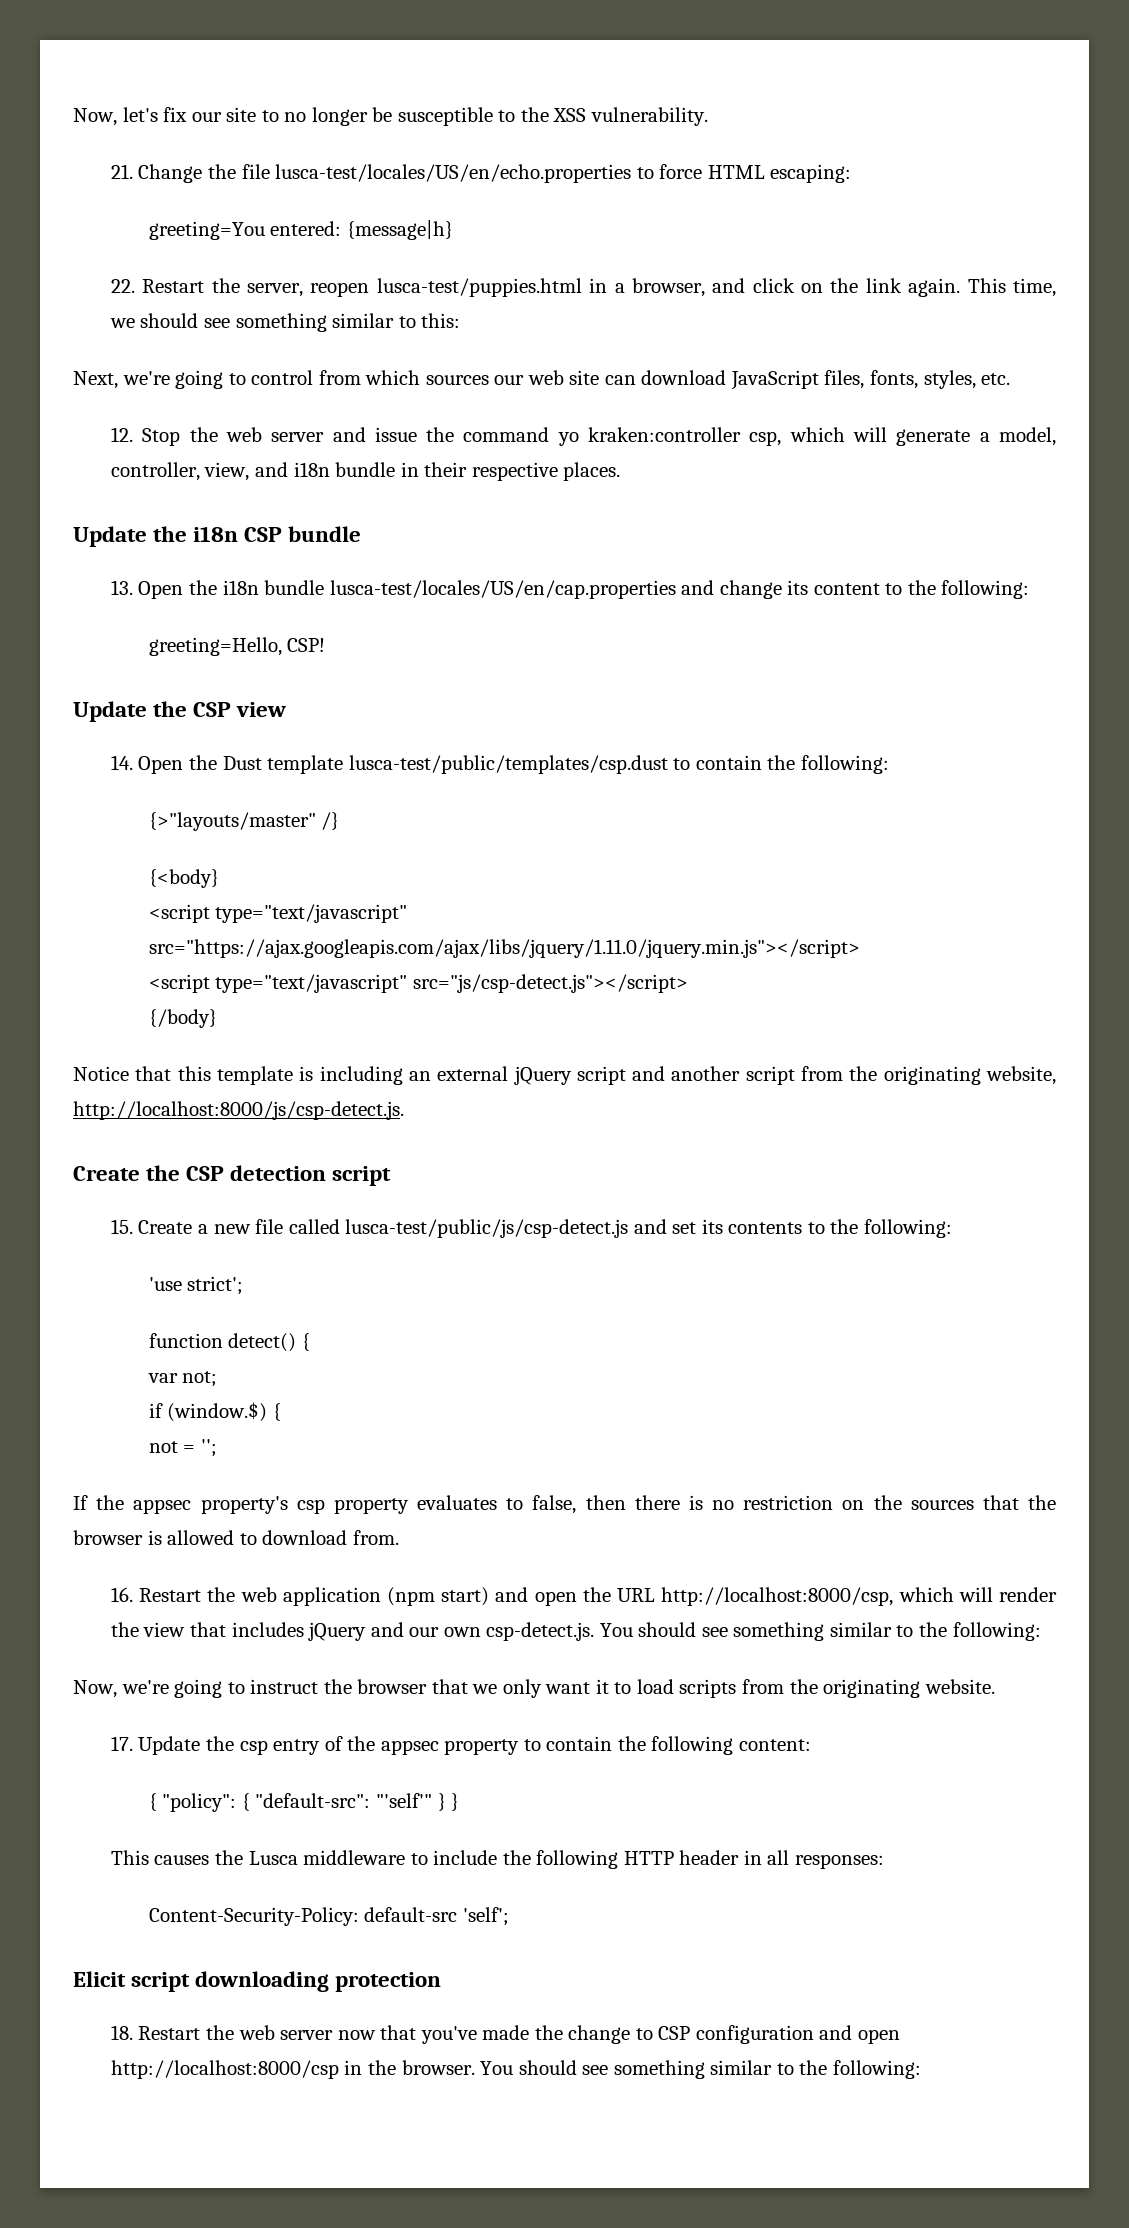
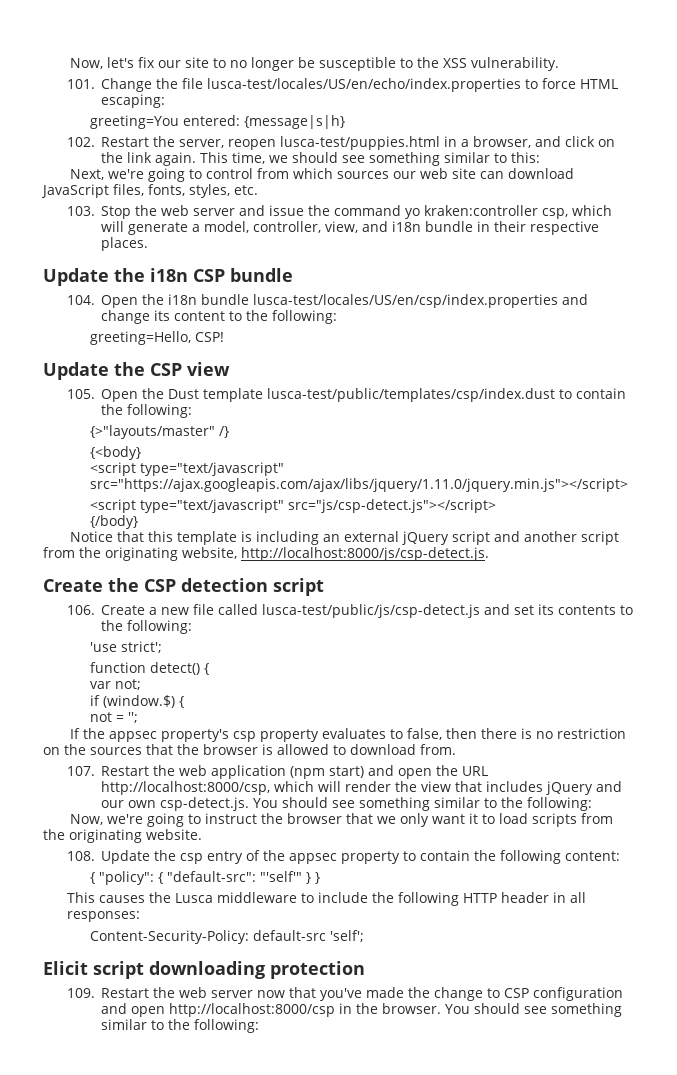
- 21. Change the file lusca-test/locales/US/en/echo.properties to force HTML escaping:
+ 101. Change the file lusca-test/locales/US/en/echo/index.properties to force HTML escaping:
- greeting=You entered: {message|h}
- 22. Restart the server, reopen lusca-test/puppies.html in a browser, and click on the link again.
+ greeting=You entered: {message|s|h}
+ 102. Restart the server, reopen lusca-test/puppies.html in a browser, and click on the link again.
- 12. Stop the web server and issue the command yo kraken:controller csp, which will generate a model, controller, view, and i18n bundle in their respective places.
+ 103. Stop the web server and issue the command yo kraken:controller csp, which will generate a model, controller, view, and i18n bundle in their respective places.
- 13. Open the i18n bundle lusca-test/locales/US/en/cap.properties and change its content to the following:
+ 104. Open the i18n bundle lusca-test/locales/US/en/csp/index.properties and change its content to the following:
- 14. Open the Dust template lusca-test/public/templates/csp.dust to contain the following:
+ 105. Open the Dust template lusca-test/public/templates/csp/index.dust to contain the following:
- 15. Create a new file called lusca-test/public/js/csp-detect.js and set its contents to the following:
+ 106. Create a new file called lusca-test/public/js/csp-detect.js and set its contents to the following:
- 16. Restart the web application (npm start) and open the URL http://localhost:8000/csp, which will render the view that includes jQuery and our own csp-detect.js. You should see something similar to the following:
+ 107. Restart the web application (npm start) and open the URL http://localhost:8000/csp, which will render the view that includes jQuery and our own csp-detect.js. You should see something similar to the following:
- 17. Update the csp entry of the appsec property to contain the following content:
+ 108. Update the csp entry of the appsec property to contain the following content:
- 18. Restart the web server now that you've made the change to CSP configuration and open http://localhost:8000/csp in the browser.
+ 109. Restart the web server now that you've made the change to CSP configuration and open http://localhost:8000/csp in the browser.

